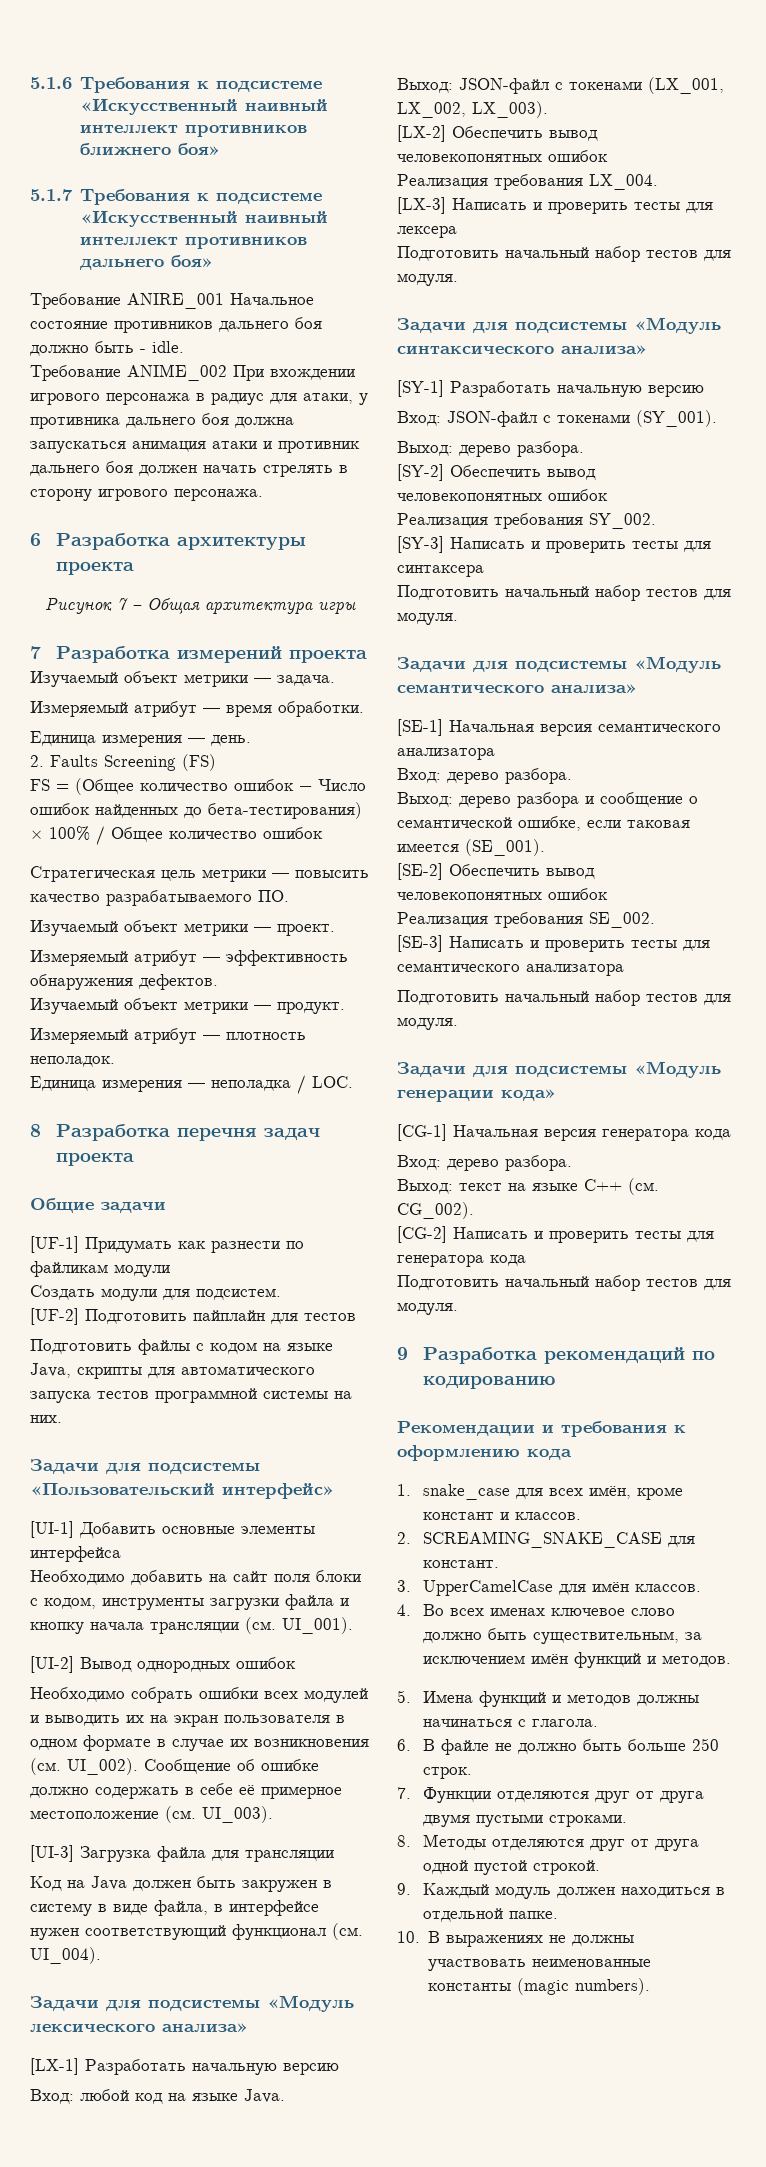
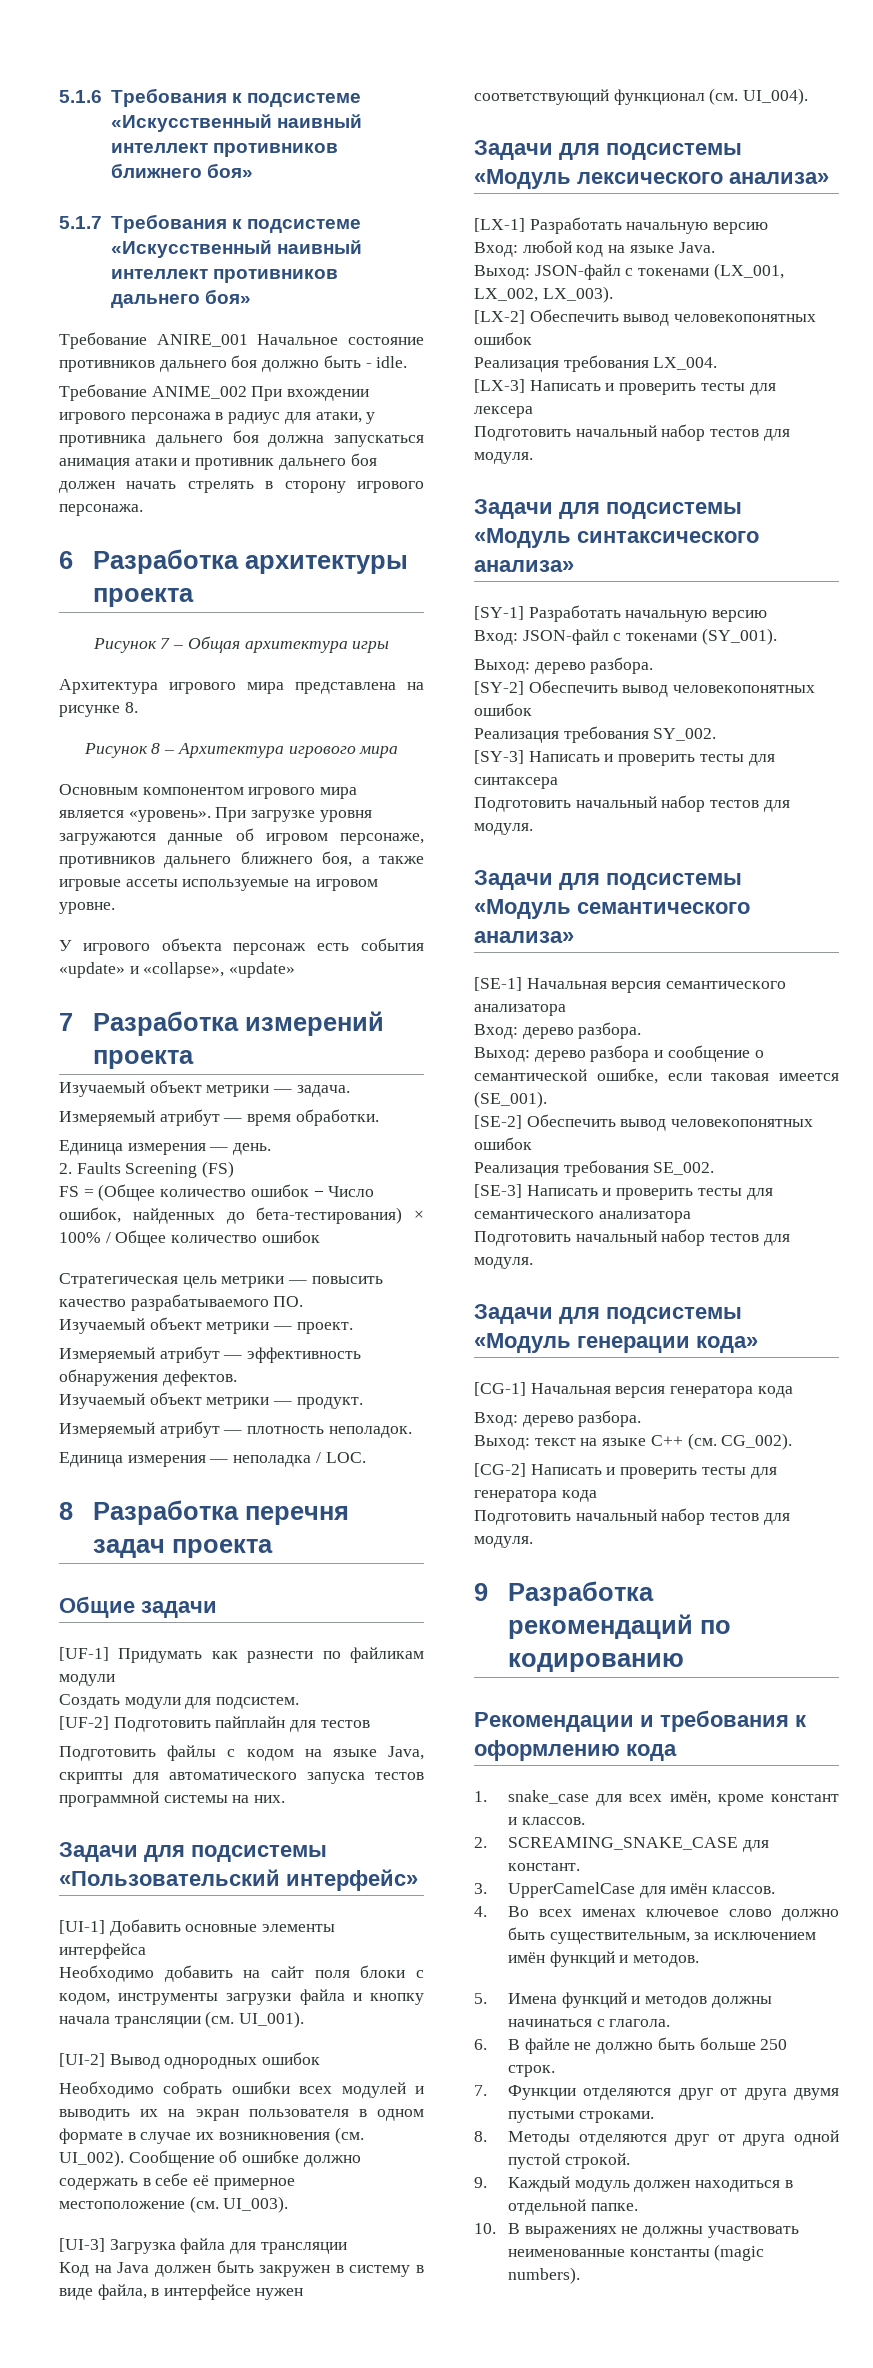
+ Архитектура игрового мира представлена на рисунке 8.
+ Рисунок 8 – Архитектура игрового мира
+ Основным компонентом игрового мира является «уровень». При загрузке уровня загружаются данные об игровом персонаже, противников дальнего ближнего боя, а также игровые ассеты используемые на игровом уровне.
+ У игрового объекта персонаж есть события «update» и «collapse», «update»
- FS = (Общее количество ошибок − Число ошибок найденных до бета-тестирования) × 100% / Общее количество ошибок
+ FS = (Общее количество ошибок − Число ошибок, найденных до бета-тестирования) × 100% / Общее количество ошибок

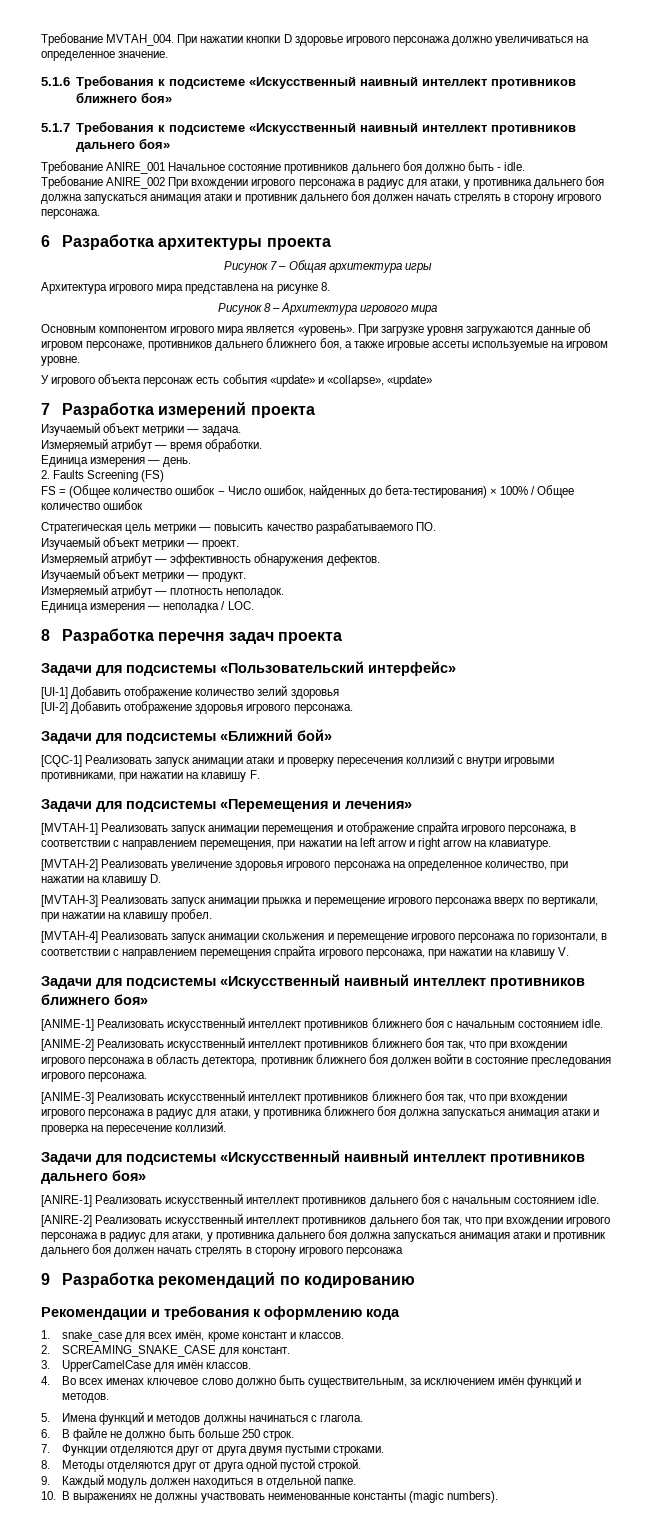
+ Требование MVTAH_004. При нажатии кнопки D здоровье игрового персонажа должно увеличиваться на определенное значение.
- Требование ANIME_002 При вхождении игрового персонажа в радиус для атаки, у противника дальнего боя должна запускаться анимация атаки и противник дальнего боя должен начать стрелять в сторону игрового персонажа.
+ Требование ANIRE_002 При вхождении игрового персонажа в радиус для атаки, у противника дальнего боя должна запускаться анимация атаки и противник дальнего боя должен начать стрелять в сторону игрового персонажа.
- Общие задачи
- [UF-1] Придумать как разнести по файликам модули
- Создать модули для подсистем.
- [UF-2] Подготовить пайплайн для тестов
- Подготовить файлы с кодом на языке Java, скрипты для автоматического запуска тестов программной системы на них.
- [UI-1] Добавить основные элементы интерфейса
- Необходимо добавить на сайт поля блоки с кодом, инструменты загрузки файла и кнопку начала трансляции (см. UI_001).
- [UI-2] Вывод однородных ошибок
- Необходимо собрать ошибки всех модулей и выводить их на экран пользователя в одном формате в случае их возникновения (см. UI_002). Сообщение об ошибке должно содержать в себе её примерное местоположение (см. UI_003).
- [UI-3] Загрузка файла для трансляции
- Код на Java должен быть закружен в систему в виде файла, в интерфейсе нужен соответствующий функционал (см. UI_004).
- Задачи для подсистемы «Модуль лексического анализа»
- [LX-1] Разработать начальную версию
- Вход: любой код на языке Java.
- Выход: JSON-файл с токенами (LX_001, LX_002, LX_003).
- [LX-2] Обеспечить вывод человекопонятных ошибок
- Реализация требования LX_004.
- [LX-3] Написать и проверить тесты для лексера
- Подготовить начальный набор тестов для модуля.
- Задачи для подсистемы «Модуль синтаксического анализа»
- [SY-1] Разработать начальную версию
- Вход: JSON-файл с токенами (SY_001).
- Выход: дерево разбора.
- [SY-2] Обеспечить вывод человекопонятных ошибок
- Реализация требования SY_002.
- [SY-3] Написать и проверить тесты для синтаксера
- Подготовить начальный набор тестов для модуля.
- Задачи для подсистемы «Модуль семантического анализа»
- [SE-1] Начальная версия семантического анализатора
- Вход: дерево разбора.
- Выход: дерево разбора и сообщение о семантической ошибке, если таковая имеется (SE_001).
- [SE-2] Обеспечить вывод человекопонятных ошибок
- Реализация требования SE_002.
- [SE-3] Написать и проверить тесты для семантического анализатора
- Подготовить начальный набор тестов для модуля.
- Задачи для подсистемы «Модуль генерации кода»
- [CG-1] Начальная версия генератора кода
- Вход: дерево разбора.
- Выход: текст на языке C++ (см. CG_002).
- [CG-2] Написать и проверить тесты для генератора кода
- Подготовить начальный набор тестов для модуля.
+ [UI-1] Добавить отображение количество зелий здоровья
+ [UI-2] Добавить отображение здоровья игрового персонажа.
+ Задачи для подсистемы «Ближний бой»
+ [CQC-1] Реализовать запуск анимации атаки и проверку пересечения коллизий с внутри игровыми противниками, при нажатии на клавишу F.
+ Задачи для подсистемы «Перемещения и лечения»
+ [MVTAH-1] Реализовать запуск анимации перемещения и отображение спрайта игрового персонажа, в соответствии с направлением перемещения, при нажатии на left arrow и right arrow на клавиатуре.
+ [MVTAH-2] Реализовать увеличение здоровья игрового персонажа на определенное количество, при нажатии на клавишу D.
+ [MVTAH-3] Реализовать запуск анимации прыжка и перемещение игрового персонажа вверх по вертикали, при нажатии на клавишу пробел.
+ [MVTAH-4] Реализовать запуск анимации скольжения и перемещение игрового персонажа по горизонтали, в соответствии с направлением перемещения спрайта игрового персонажа, при нажатии на клавишу V.
+ Задачи для подсистемы «Искусственный наивный интеллект противников ближнего боя»
+ [ANIME-1] Реализовать искусственный интеллект противников ближнего боя с начальным состоянием idle.
+ [ANIME-2] Реализовать искусственный интеллект противников ближнего боя так, что при вхождении игрового персонажа в область детектора, противник ближнего боя должен войти в состояние преследования игрового персонажа.
+ [ANIME-3] Реализовать искусственный интеллект противников ближнего боя так, что при вхождении игрового персонажа в радиус для атаки, у противника ближнего боя должна запускаться анимация атаки и проверка на пересечение коллизий.
+ Задачи для подсистемы «Искусственный наивный интеллект противников дальнего боя»
+ [ANIRE-1] Реализовать искусственный интеллект противников дальнего боя с начальным состоянием idle.
+ [ANIRE-2] Реализовать искусственный интеллект противников дальнего боя так, что при вхождении игрового персонажа в радиус для атаки, у противника дальнего боя должна запускаться анимация атаки и противник дальнего боя должен начать стрелять в сторону игрового персонажа

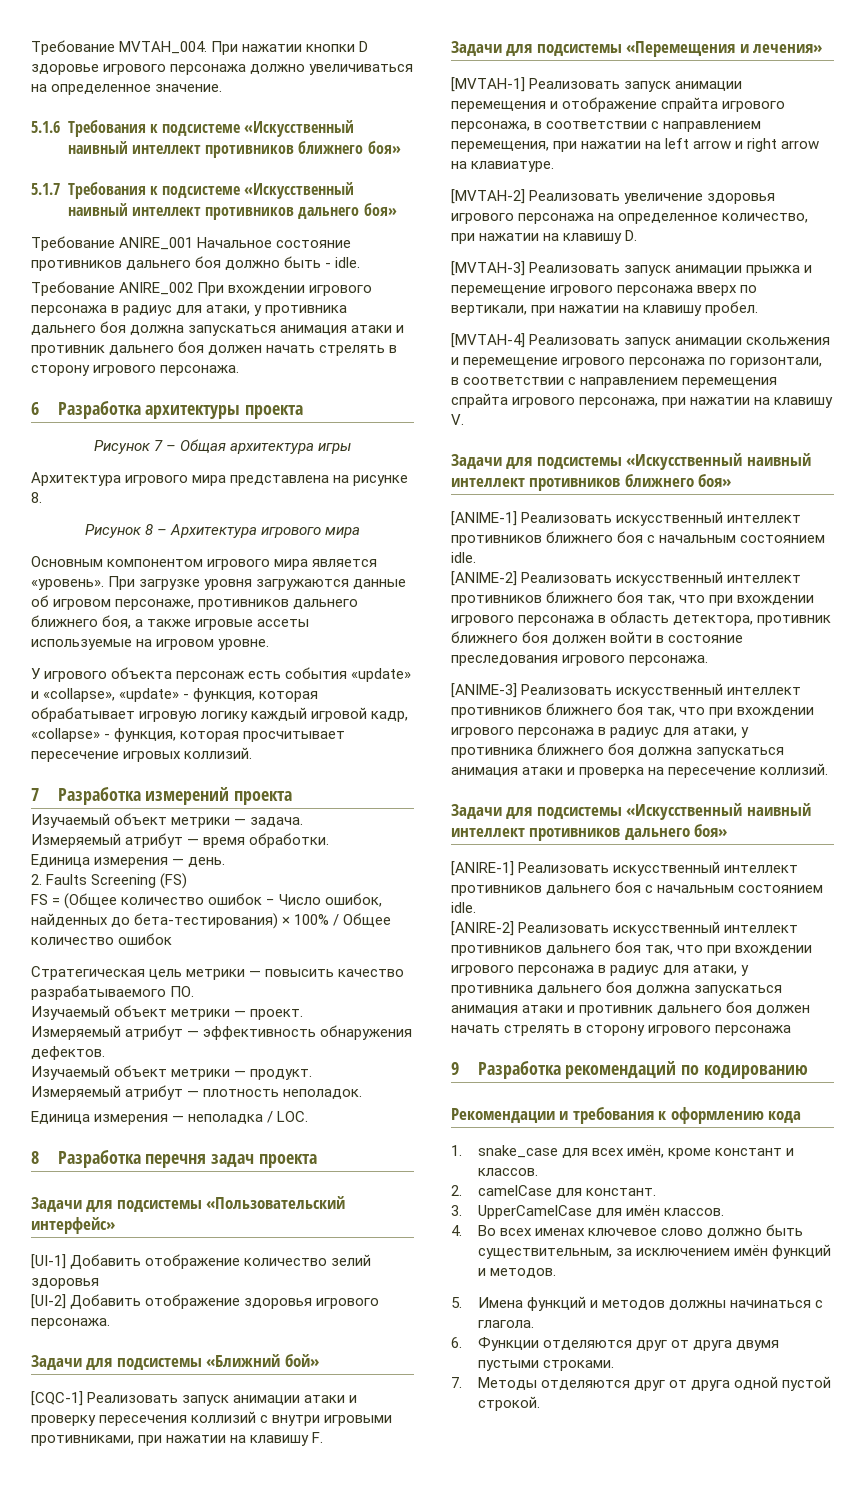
- У игрового объекта персонаж есть события «update» и «collapse», «update»
+ У игрового объекта персонаж есть события «update» и «collapse», «update» - функция, которая обрабатывает игровую логику каждый игровой кадр, «collapse» - функция, которая просчитывает пересечение игровых коллизий.
- 2. SCREAMING_SNAKE_CASE для констант.
+ 2. camelCase для констант.
- 6. В файле не должно быть больше 250 строк.
- 7. Функции отделяются друг от друга двумя пустыми строками.
+ 6. Функции отделяются друг от друга двумя пустыми строками.
- 8. Методы отделяются друг от друга одной пустой строкой.
+ 7. Методы отделяются друг от друга одной пустой строкой.
- 9. Каждый модуль должен находиться в отдельной папке.
- 10. В выражениях не должны участвовать неименованные константы (magic numbers).

